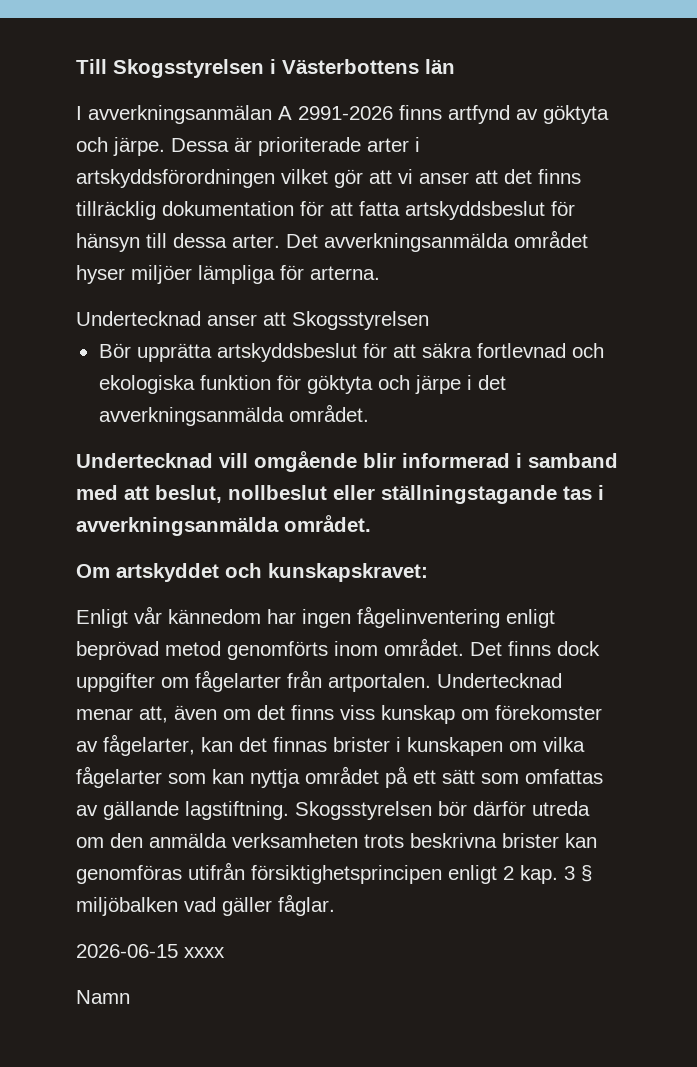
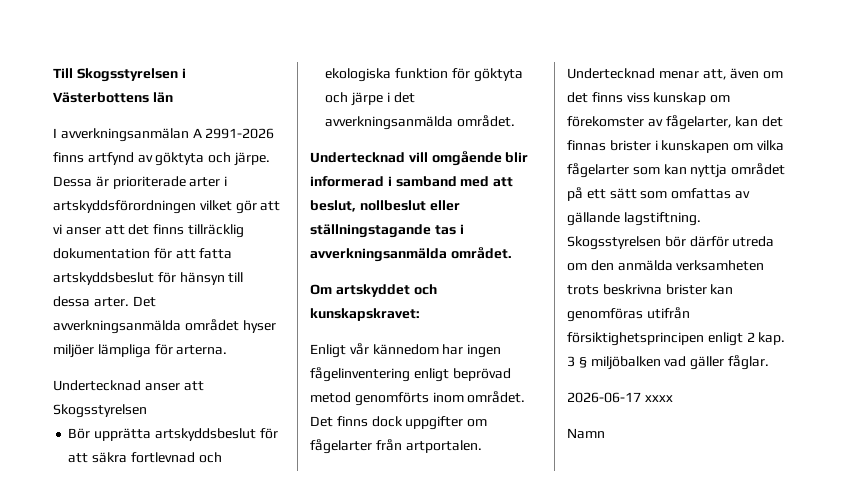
- 2026-06-15 xxxx
+ 2026-06-17 xxxx

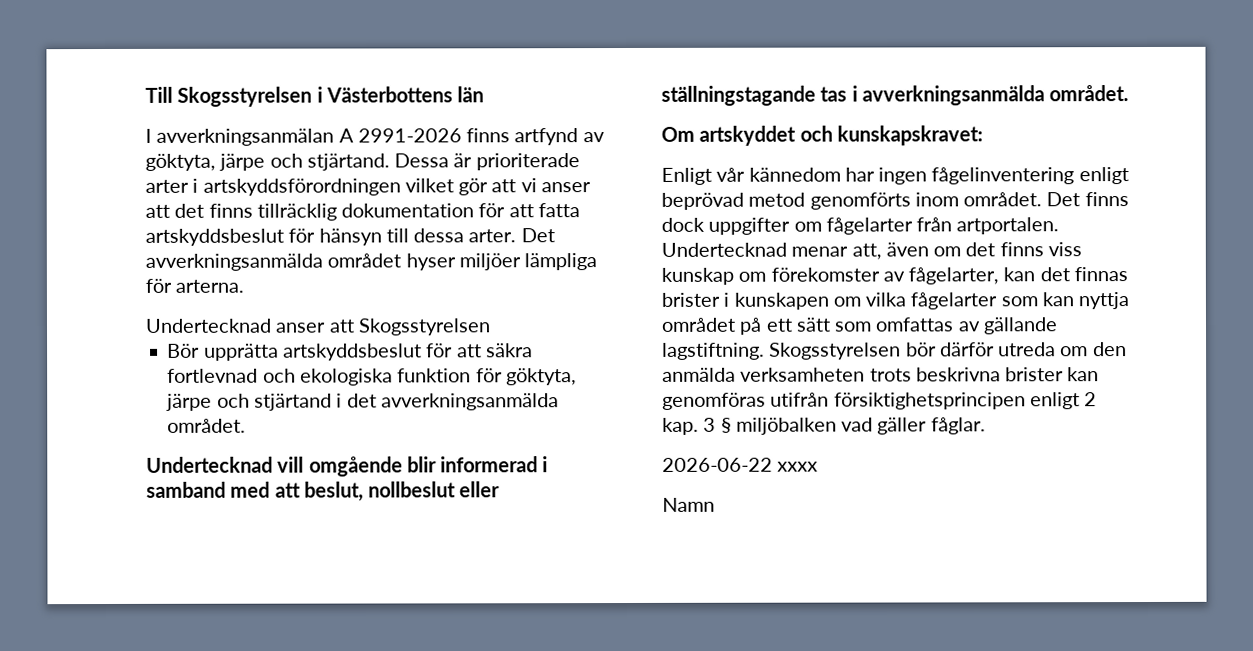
- I avverkningsanmälan A 2991-2026 finns artfynd av göktyta och järpe.
+ I avverkningsanmälan A 2991-2026 finns artfynd av göktyta, järpe och stjärtand.
- Bör upprätta artskyddsbeslut för att säkra fortlevnad och ekologiska funktion för göktyta och järpe i det avverkningsanmälda området.
+ Bör upprätta artskyddsbeslut för att säkra fortlevnad och ekologiska funktion för göktyta, järpe och stjärtand i det avverkningsanmälda området.
- 2026-06-17 xxxx
+ 2026-06-22 xxxx

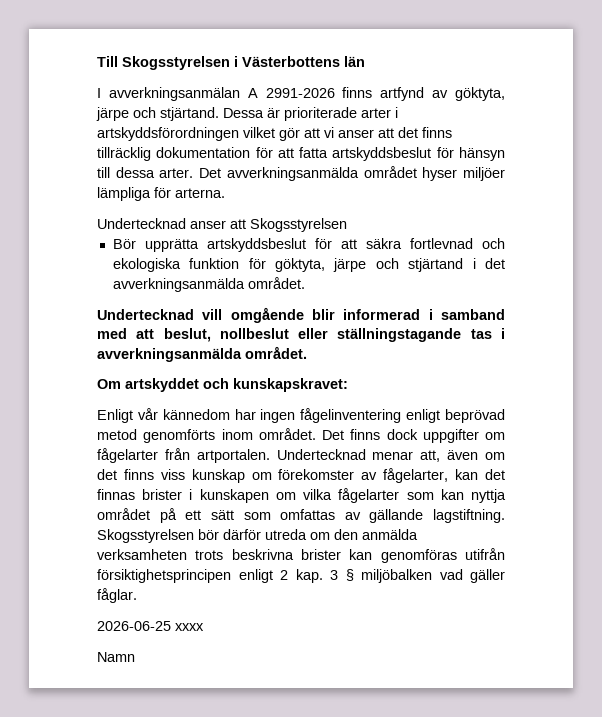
- 2026-06-22 xxxx
+ 2026-06-25 xxxx

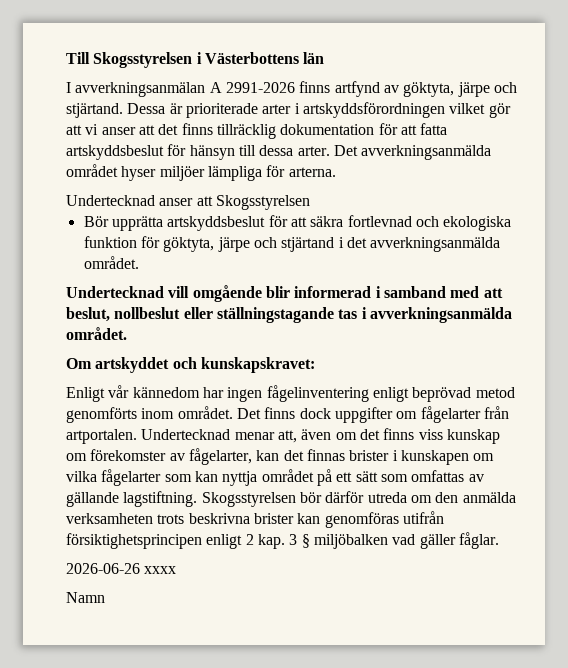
- 2026-06-25 xxxx
+ 2026-06-26 xxxx

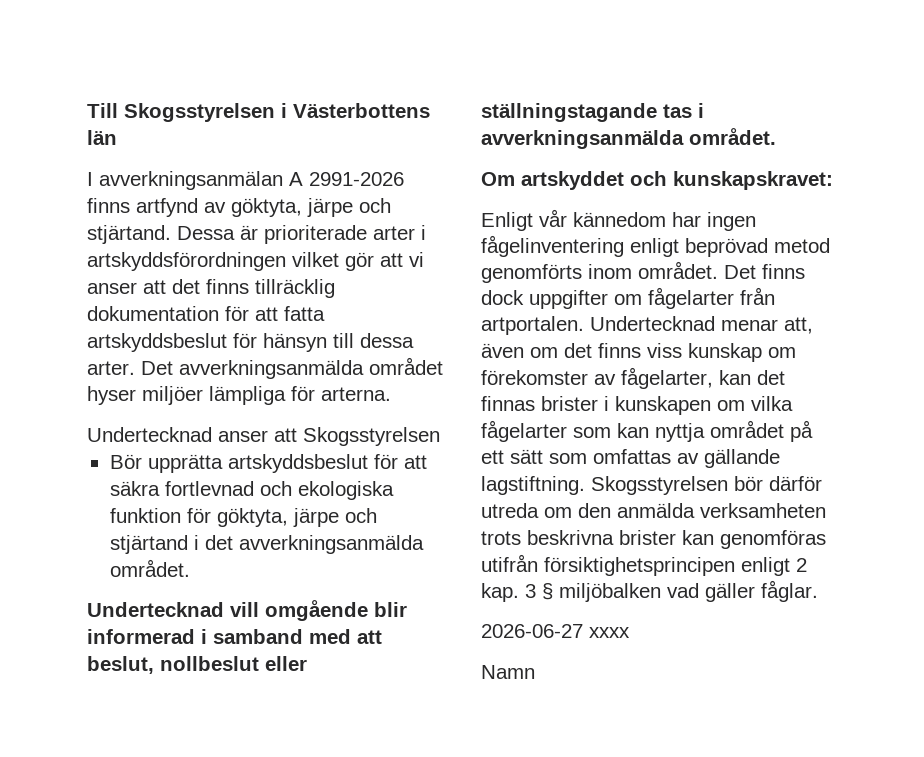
- 2026-06-26 xxxx
+ 2026-06-27 xxxx

